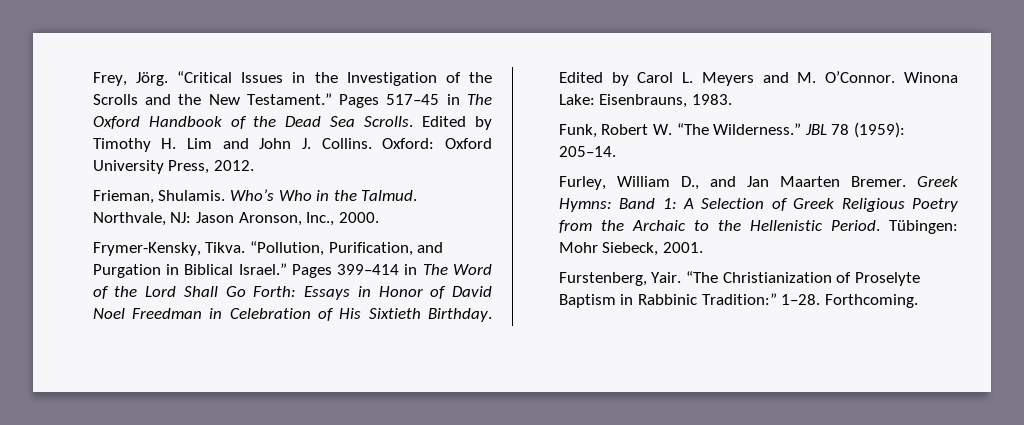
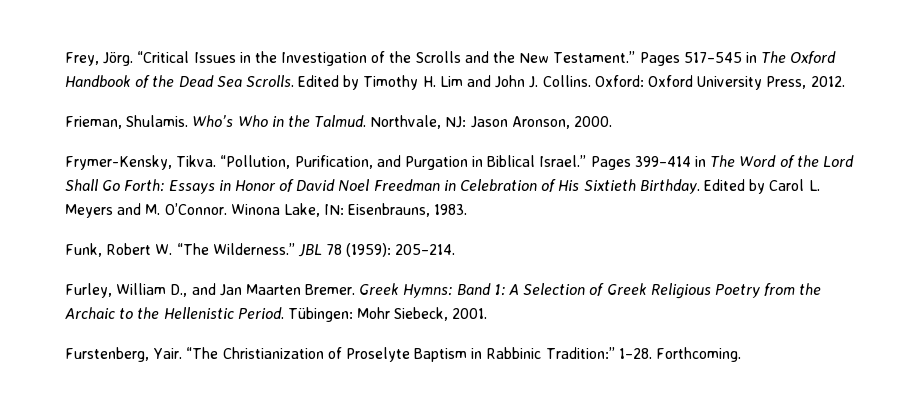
- Pages 517–45 in The Oxford Handbook of the Dead Sea Scrolls.
+ Pages 517–545 in The Oxford Handbook of the Dead Sea Scrolls.
- Northvale, NJ: Jason Aronson, Inc., 2000.
+ Northvale, NJ: Jason Aronson, 2000.
- Winona Lake: Eisenbrauns, 1983.
+ Winona Lake, IN: Eisenbrauns, 1983.
- JBL 78 (1959): 205–14.
+ JBL 78 (1959): 205–214.

